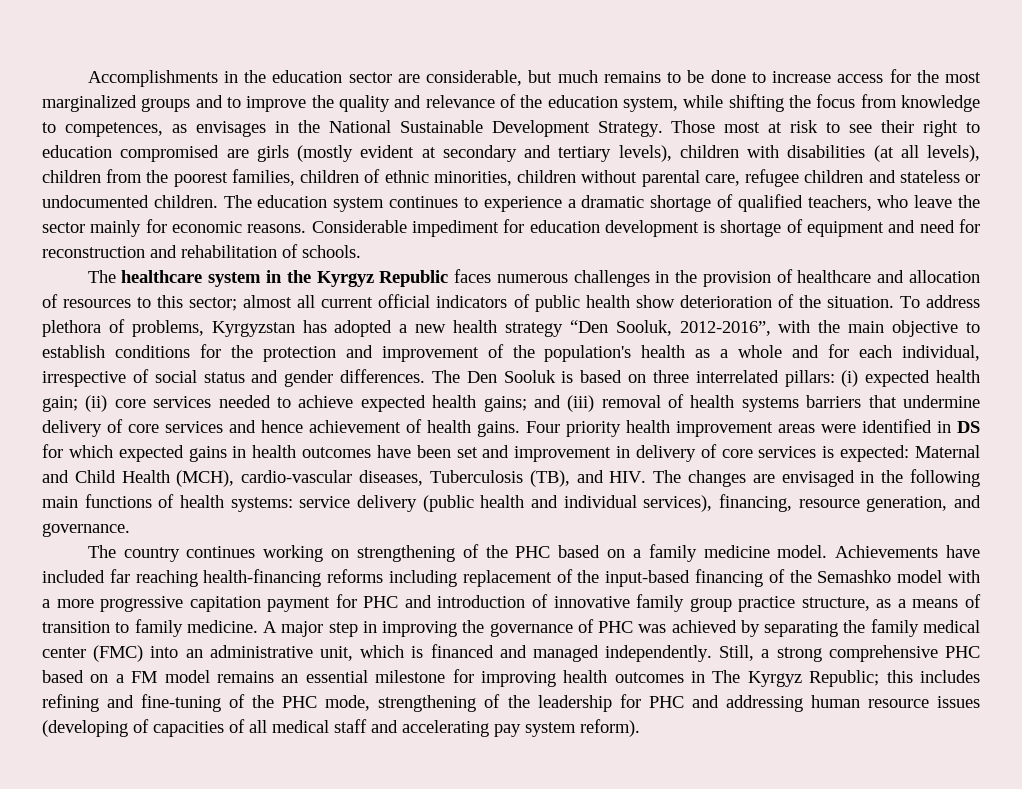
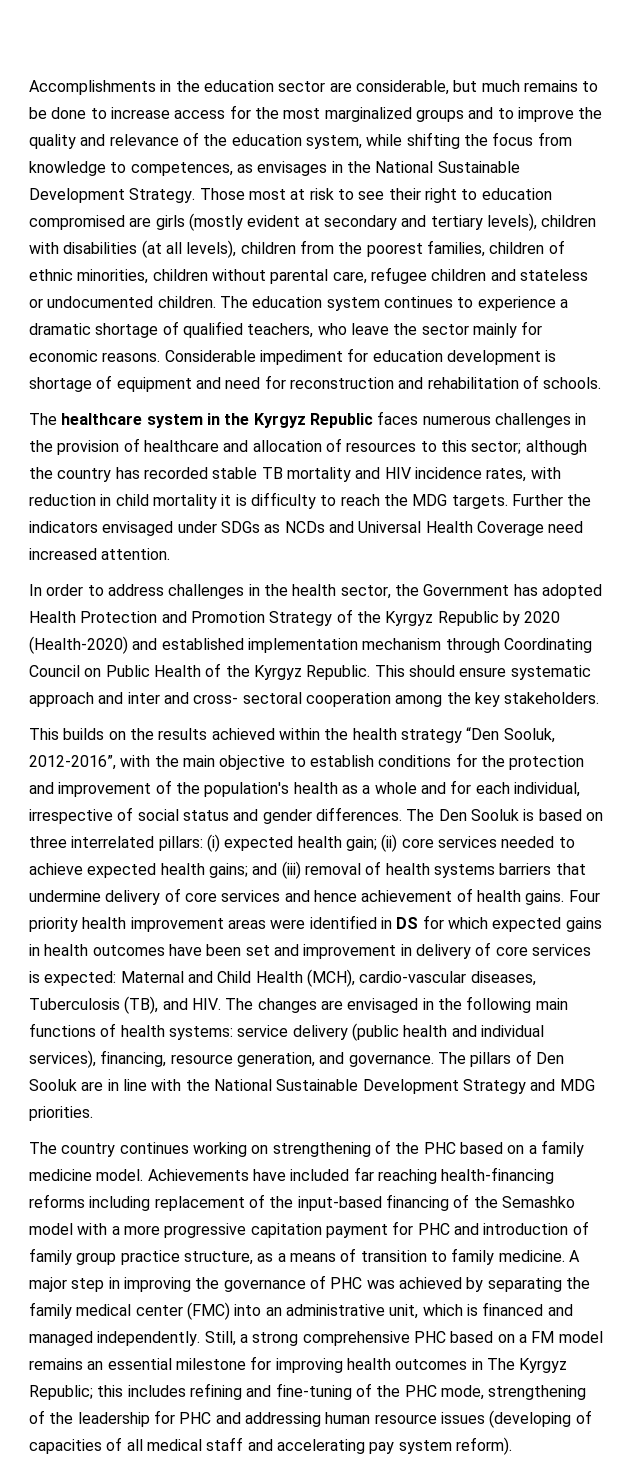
- The healthcare system in the Kyrgyz Republic faces numerous challenges in the provision of healthcare and allocation of resources to this sector; almost all current official indicators of public health show deterioration of the situation. To address plethora of problems, Kyrgyzstan has adopted a new health strategy “Den Sooluk, 2012-2016”, with the main objective to establish conditions for the protection and improvement of the population's health as a whole and for each individual, irrespective of social status and gender differences.
+ The healthcare system in the Kyrgyz Republic faces numerous challenges in the provision of healthcare and allocation of resources to this sector; although the country has recorded stable TB mortality and HIV incidence rates, with reduction in child mortality it is difficulty to reach the MDG targets. Further the indicators envisaged under SDGs as NCDs and Universal Health Coverage need increased attention.
+ In order to address challenges in the health sector, the Government has adopted Health Protection and Promotion Strategy of the Kyrgyz Republic by 2020 (Health-2020) and established implementation mechanism through Coordinating Council on Public Health of the Kyrgyz Republic. This should ensure systematic approach and inter and cross- sectoral cooperation among the key stakeholders.
+ This builds on the results achieved within the health strategy “Den Sooluk, 2012-2016”, with the main objective to establish conditions for the protection and improvement of the population's health as a whole and for each individual, irrespective of social status and gender differences.
+ The pillars of Den Sooluk are in line with the National Sustainable Development Strategy and MDG priorities.
- Achievements have included far reaching health-financing reforms including replacement of the input-based financing of the Semashko model with a more progressive capitation payment for PHC and introduction of innovative family group practice structure, as a means of transition to family medicine.
+ Achievements have included far reaching health-financing reforms including replacement of the input-based financing of the Semashko model with a more progressive capitation payment for PHC and introduction of family group practice structure, as a means of transition to family medicine.

